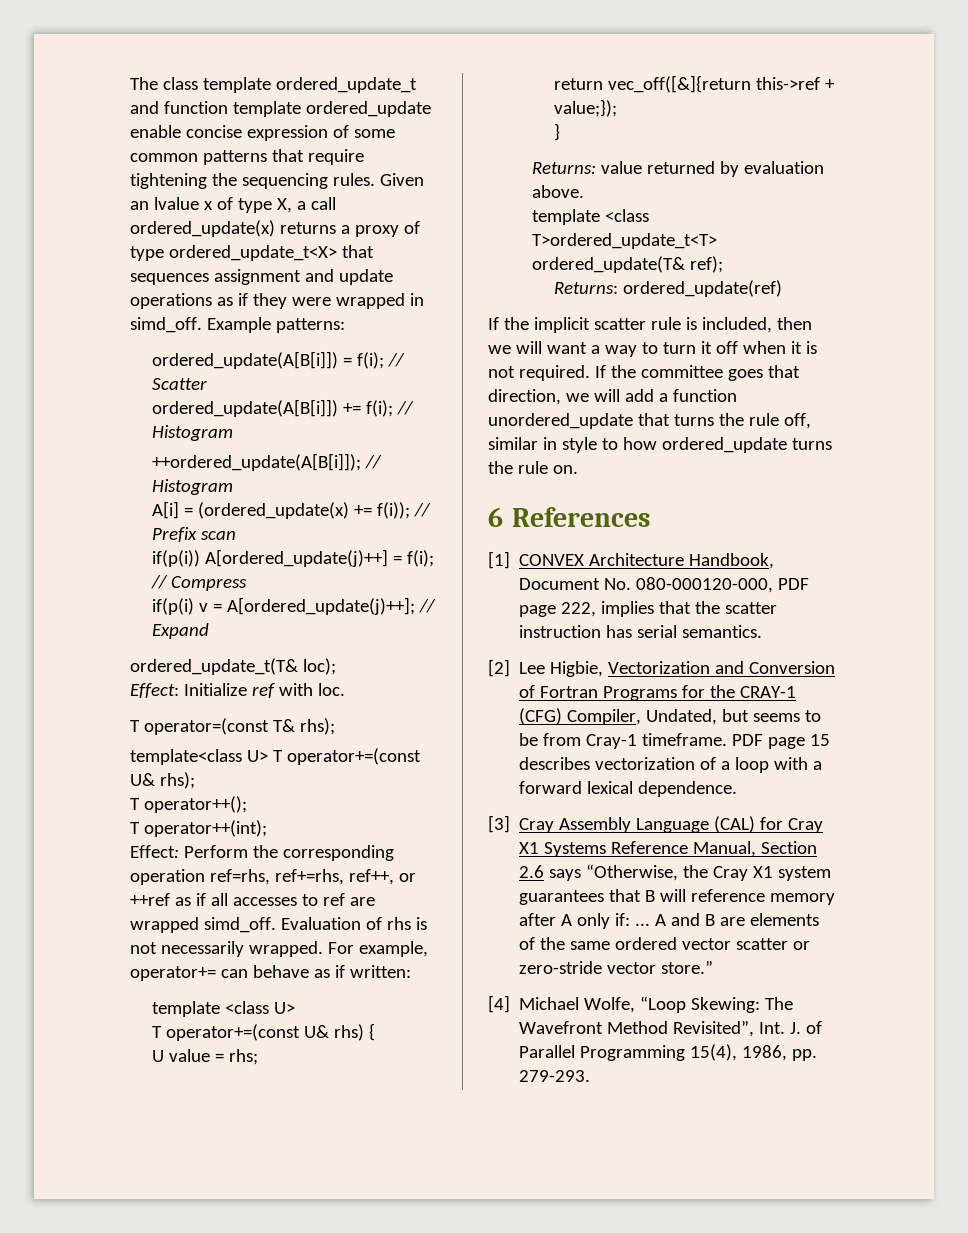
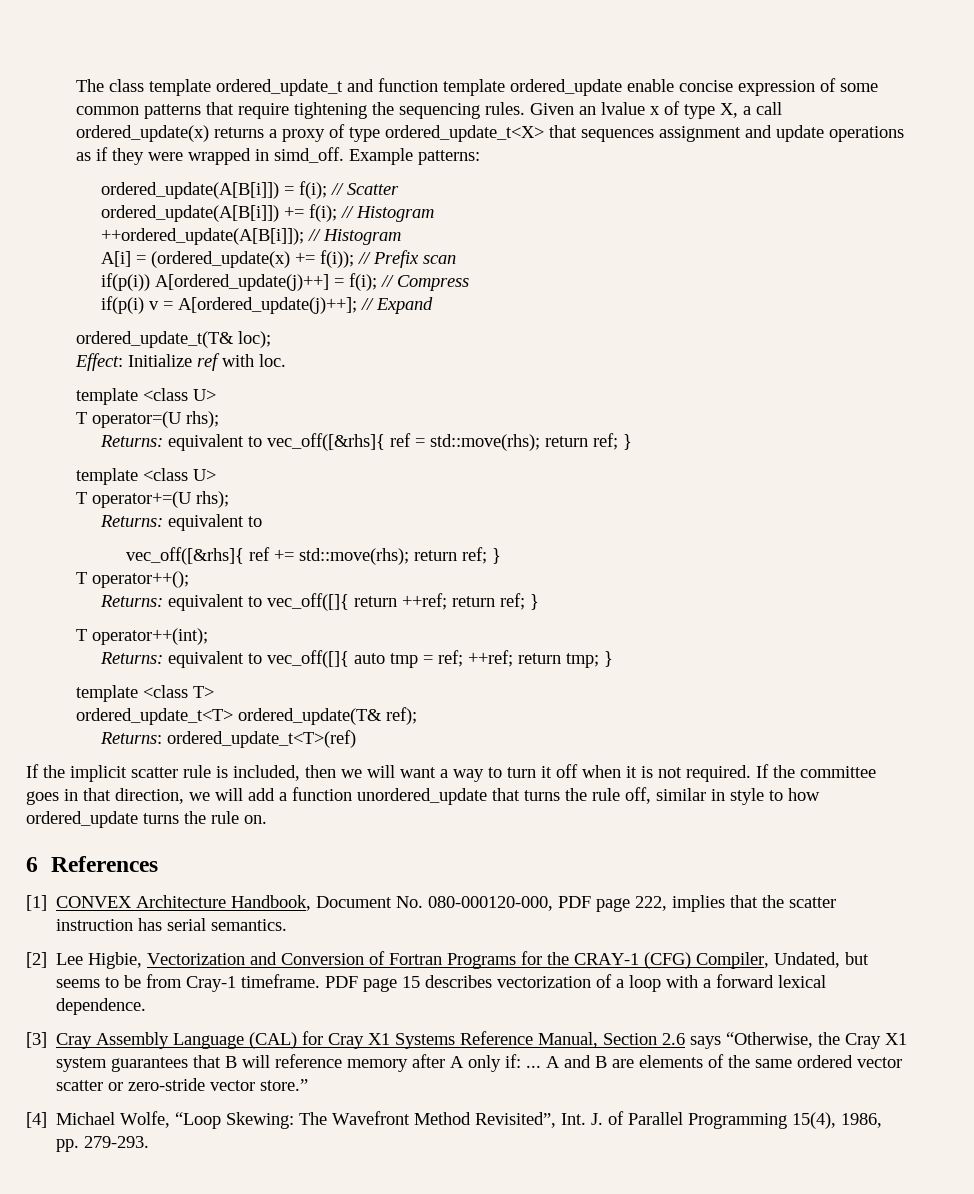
  Effect: Initialize ref with loc.
- T operator=(const T& rhs);
- template<class U> T operator+=(const U& rhs);
+ template <class U>
+ T operator=(U rhs);
+ Returns: equivalent to vec_off([&rhs]{ ref = std::move(rhs); return ref; }
+ template <class U>
+ T operator+=(U rhs);
+ Returns: equivalent to
+ vec_off([&rhs]{ ref += std::move(rhs); return ref; }
  T operator++();
+ Returns: equivalent to vec_off([]{ return ++ref; return ref; }
  T operator++(int);
- Effect: Perform the corresponding operation ref=rhs, ref+=rhs, ref++, or ++ref as if all accesses to ref are wrapped simd_off. Evaluation of rhs is not necessarily wrapped. For example, operator+= can behave as if written:
- template <class U>
- T operator+=(const U& rhs) {
- U value = rhs;
- return vec_off([&]{return this->ref + value;});
- }
- Returns: value returned by evaluation above.
- template <class T>ordered_update_t<T> ordered_update(T& ref);
+ Returns: equivalent to vec_off([]{ auto tmp = ref; ++ref; return tmp; }
+ template <class T>
+ ordered_update_t<T> ordered_update(T& ref);
- Returns: ordered_update(ref)
+ Returns: ordered_update_t<T>(ref)
- If the committee goes that direction, we will add a function unordered_update that turns the rule off, similar in style to how ordered_update turns the rule on.
+ If the committee goes in that direction, we will add a function unordered_update that turns the rule off, similar in style to how ordered_update turns the rule on.

